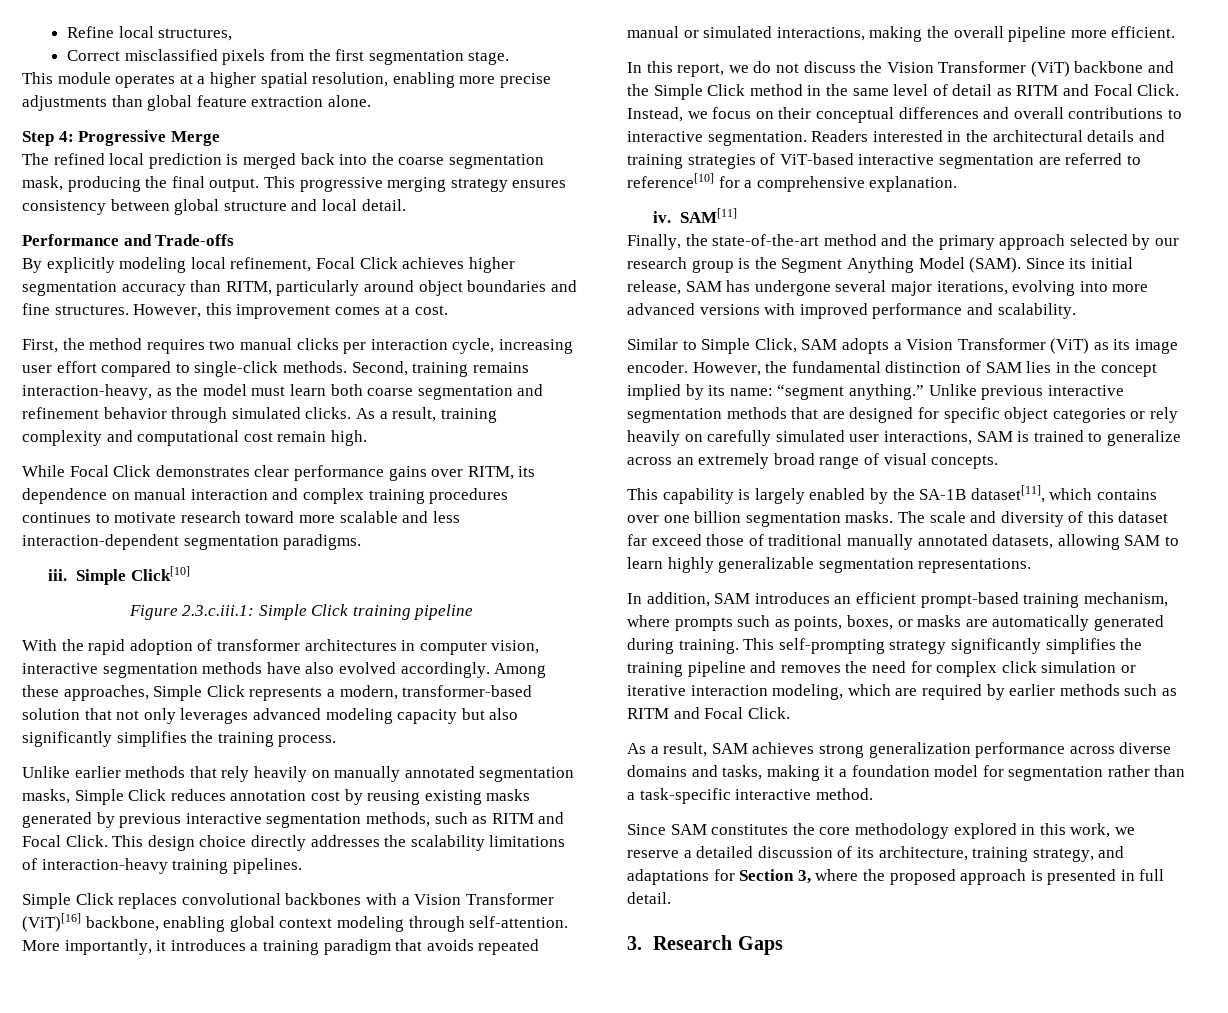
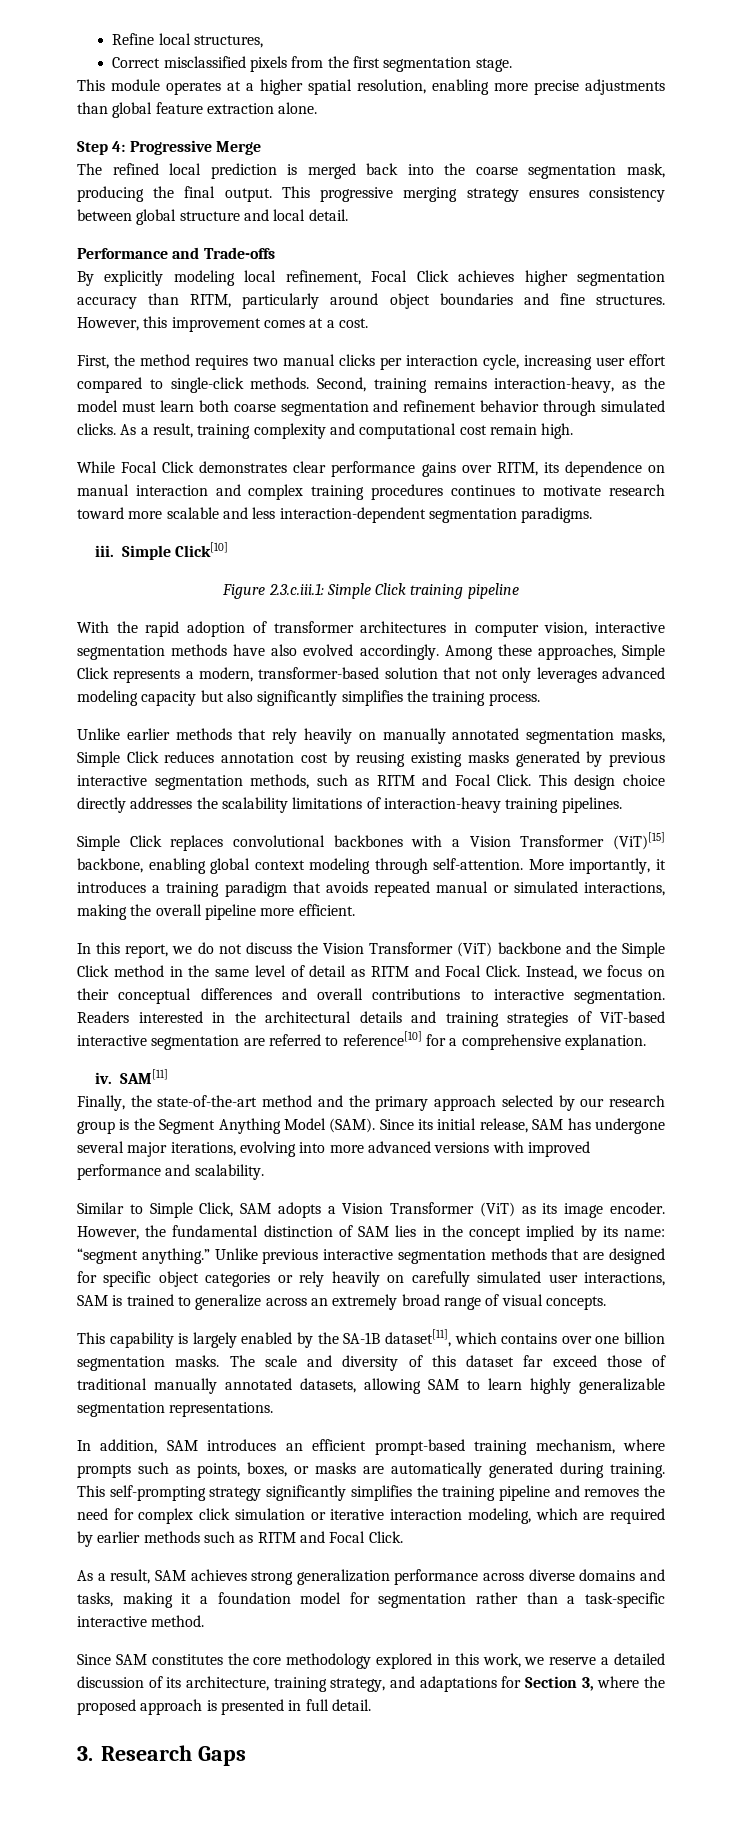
- Simple Click replaces convolutional backbones with a Vision Transformer (ViT)[16] backbone, enabling global context modeling through self-attention.
+ Simple Click replaces convolutional backbones with a Vision Transformer (ViT)[15] backbone, enabling global context modeling through self-attention.

